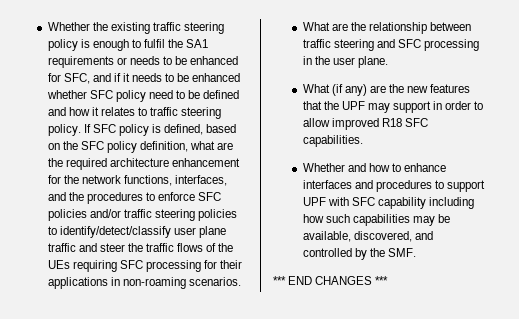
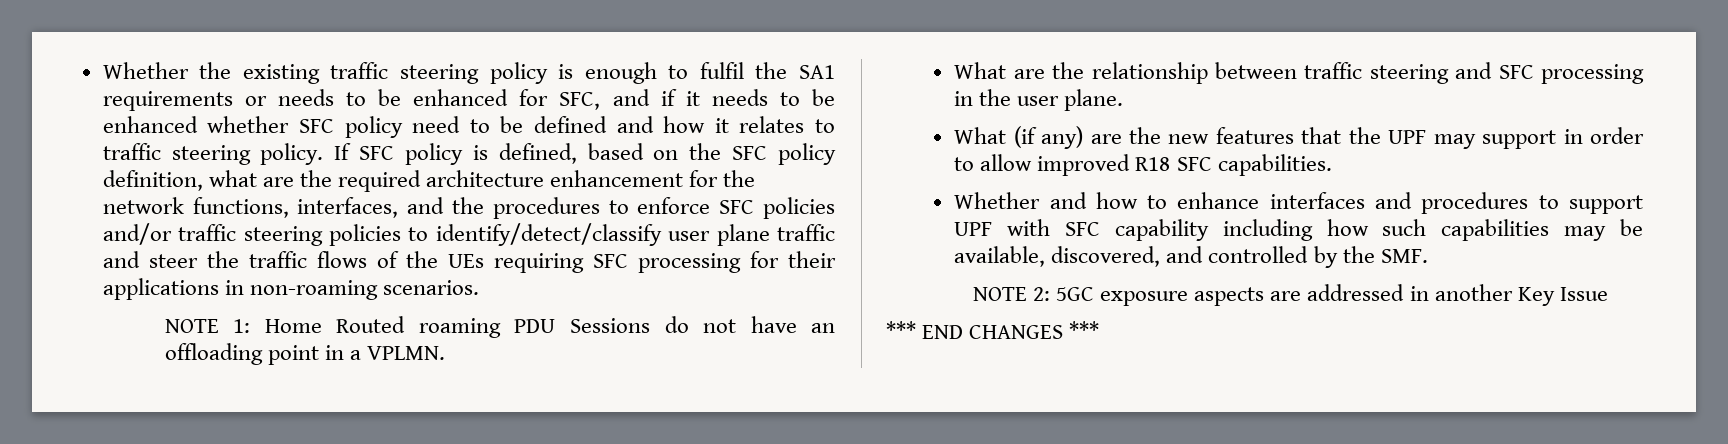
+ NOTE 1: Home Routed roaming PDU Sessions do not have an offloading point in a VPLMN.
+ NOTE 2: 5GC exposure aspects are addressed in another Key Issue

